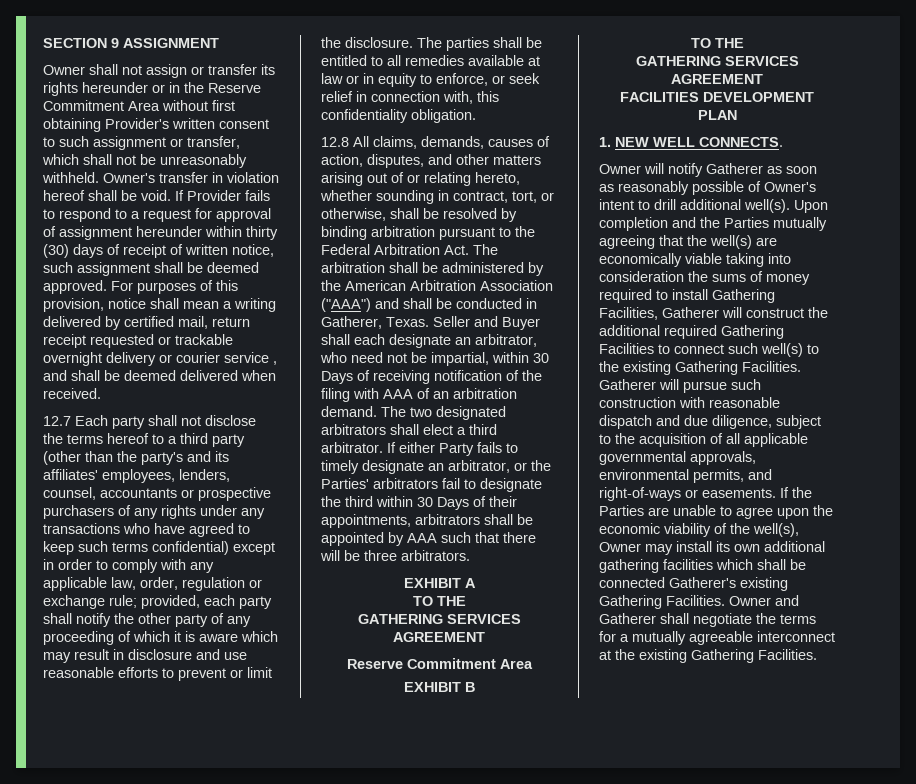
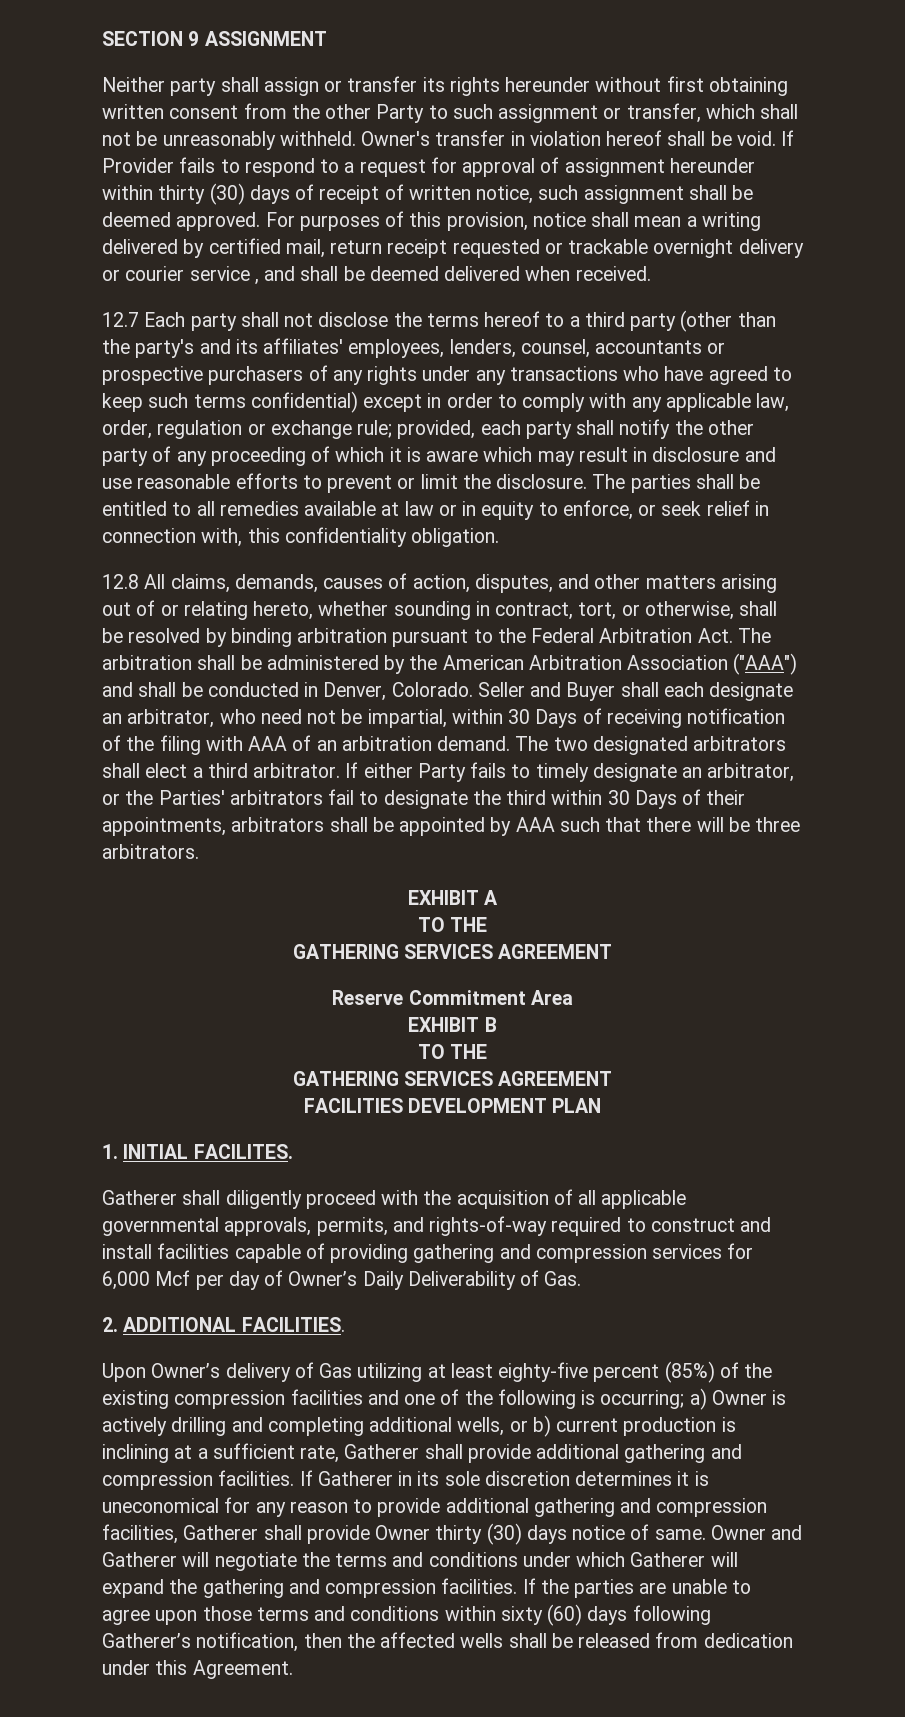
- Owner shall not assign or transfer its rights hereunder or in the Reserve Commitment Area without first obtaining Provider's written consent to such assignment or transfer, which shall not be unreasonably withheld.
+ Neither party shall assign or transfer its rights hereunder without first obtaining written consent from the other Party to such assignment or transfer, which shall not be unreasonably withheld.
- 12.8 All claims, demands, causes of action, disputes, and other matters arising out of or relating hereto, whether sounding in contract, tort, or otherwise, shall be resolved by binding arbitration pursuant to the Federal Arbitration Act. The arbitration shall be administered by the American Arbitration Association ("AAA") and shall be conducted in Gatherer, Texas.
+ 12.8 All claims, demands, causes of action, disputes, and other matters arising out of or relating hereto, whether sounding in contract, tort, or otherwise, shall be resolved by binding arbitration pursuant to the Federal Arbitration Act. The arbitration shall be administered by the American Arbitration Association ("AAA") and shall be conducted in Denver, Colorado.
- 1. NEW WELL CONNECTS.
- Owner will notify Gatherer as soon as reasonably possible of Owner's intent to drill additional well(s). Upon completion and the Parties mutually agreeing that the well(s) are economically viable taking into consideration the sums of money required to install Gathering Facilities, Gatherer will construct the additional required Gathering Facilities to connect such well(s) to the existing Gathering Facilities. Gatherer will pursue such construction with reasonable dispatch and due diligence, subject to the acquisition of all applicable governmental approvals, environmental permits, and right-of-ways or easements.
+ 1. INITIAL FACILITES.
+ Gatherer shall diligently proceed with the acquisition of all applicable governmental approvals, permits, and rights-of-way required to construct and install facilities capable of providing gathering and compression services for 6,000 Mcf per day of Owner’s Daily Deliverability of Gas.
+ 2. ADDITIONAL FACILITIES.
+ Upon Owner’s delivery of Gas utilizing at least eighty-five percent (85%) of the existing compression facilities and one of the following is occurring; a) Owner is actively drilling and completing additional wells, or b) current production is inclining at a sufficient rate, Gatherer shall provide additional gathering and compression facilities. If Gatherer in its sole discretion determines it is uneconomical for any reason to provide additional gathering and compression facilities, Gatherer shall provide Owner thirty (30) days notice of same. Owner and Gatherer will negotiate the terms and conditions under which Gatherer will expand the gathering and compression facilities.
- If the Parties are unable to agree upon the economic viability of the well(s), Owner may install its own additional gathering facilities which shall be connected Gatherer's existing Gathering Facilities. Owner and Gatherer shall negotiate the terms for a mutually agreeable interconnect at the existing Gathering Facilities.
+ If the parties are unable to agree upon those terms and conditions within sixty (60) days following Gatherer’s notification, then the affected wells shall be released from dedication under this Agreement.

